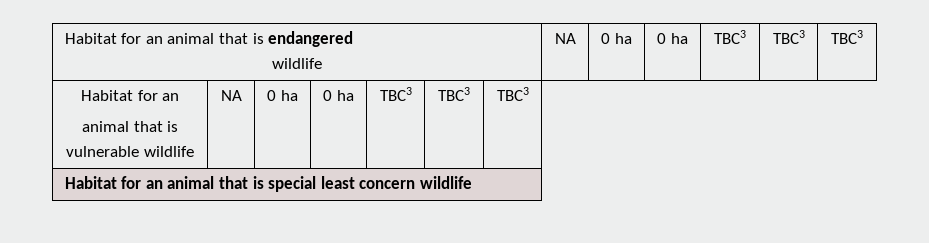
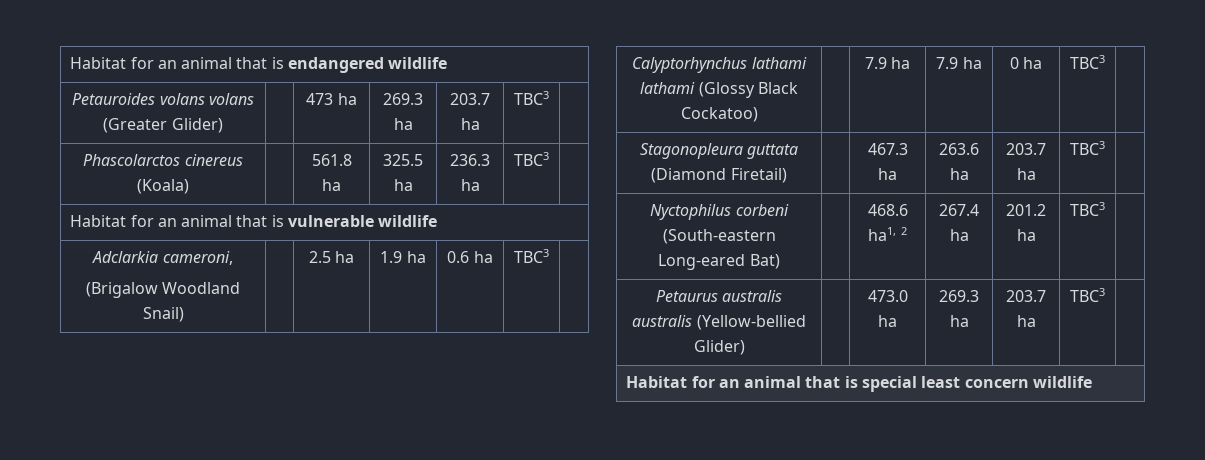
- Habitat for an animal that is endangered
- wildlife | NA | 0 ha | 0 ha | TBC3 | TBC3 | TBC3
- Habitat for an
- animal that is vulnerable wildlife | NA | 0 ha | 0 ha | TBC3 | TBC3 | TBC3
+ Habitat for an animal that is endangered wildlife
+ Petauroides volans volans (Greater Glider) | | 473 ha | 269.3 ha | 203.7 ha | TBC3 |
+ Phascolarctos cinereus (Koala) | | 561.8 ha | 325.5 ha | 236.3 ha | TBC3 |
+ Habitat for an animal that is vulnerable wildlife
+ Adclarkia cameroni,
+ (Brigalow Woodland Snail) | | 2.5 ha | 1.9 ha | 0.6 ha | TBC3 |
+ Calyptorhynchus lathami lathami (Glossy Black Cockatoo) | | 7.9 ha | 7.9 ha | 0 ha | TBC3 |
+ Stagonopleura guttata (Diamond Firetail) | | 467.3 ha | 263.6 ha | 203.7 ha | TBC3 |
+ Nyctophilus corbeni (South-eastern Long-eared Bat) | | 468.6 ha1, 2 | 267.4 ha | 201.2 ha | TBC3 |
+ Petaurus australis australis (Yellow-bellied Glider) | | 473.0 ha | 269.3 ha | 203.7 ha | TBC3 |

